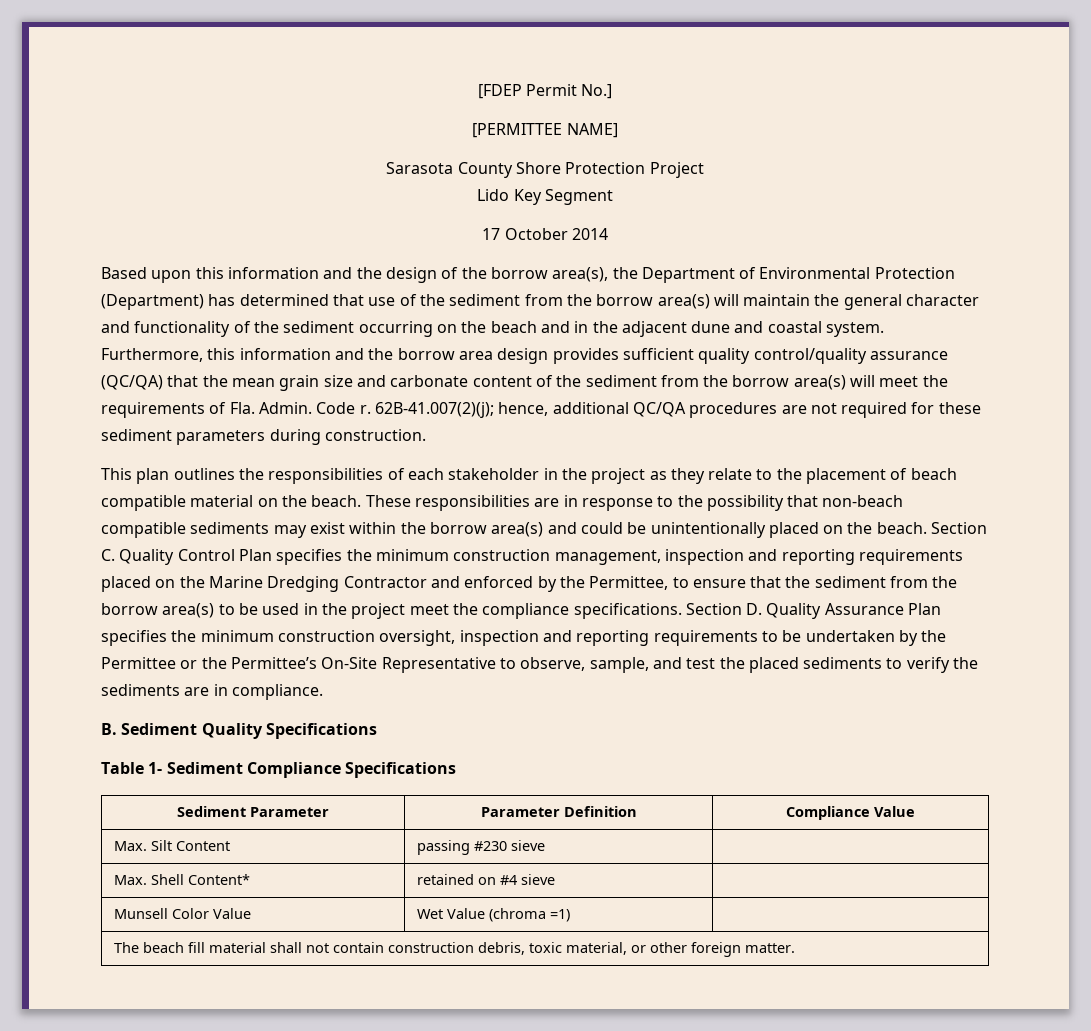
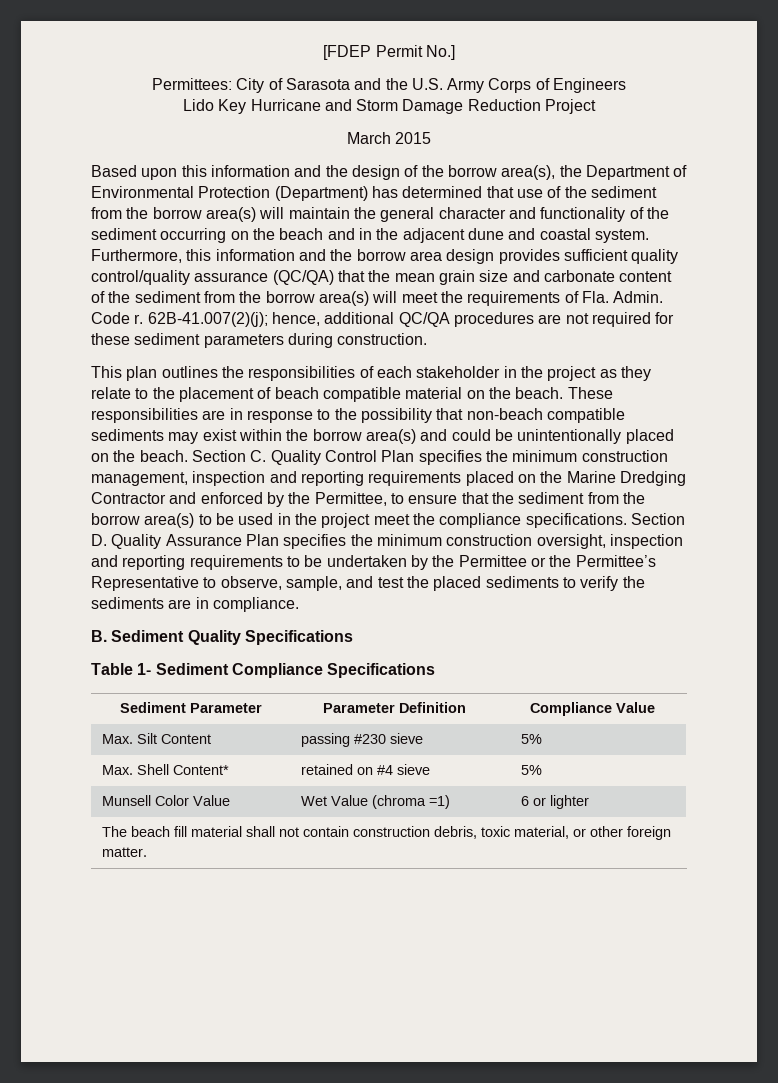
- [PERMITTEE NAME]
- Sarasota County Shore Protection Project
- Lido Key Segment
- 17 October 2014
+ Permittees: City of Sarasota and the U.S. Army Corps of Engineers
+ Lido Key Hurricane and Storm Damage Reduction Project
+ March 2015
- Section D. Quality Assurance Plan specifies the minimum construction oversight, inspection and reporting requirements to be undertaken by the Permittee or the Permittee’s On-Site Representative to observe, sample, and test the placed sediments to verify the sediments are in compliance.
+ Section D. Quality Assurance Plan specifies the minimum construction oversight, inspection and reporting requirements to be undertaken by the Permittee or the Permittee’s Representative to observe, sample, and test the placed sediments to verify the sediments are in compliance.
- Max. Silt Content | passing #230 sieve |
+ Max. Silt Content | passing #230 sieve | 5%
- Max. Shell Content* | retained on #4 sieve |
+ Max. Shell Content* | retained on #4 sieve | 5%
- Munsell Color Value | Wet Value (chroma =1) |
+ Munsell Color Value | Wet Value (chroma =1) | 6 or lighter

